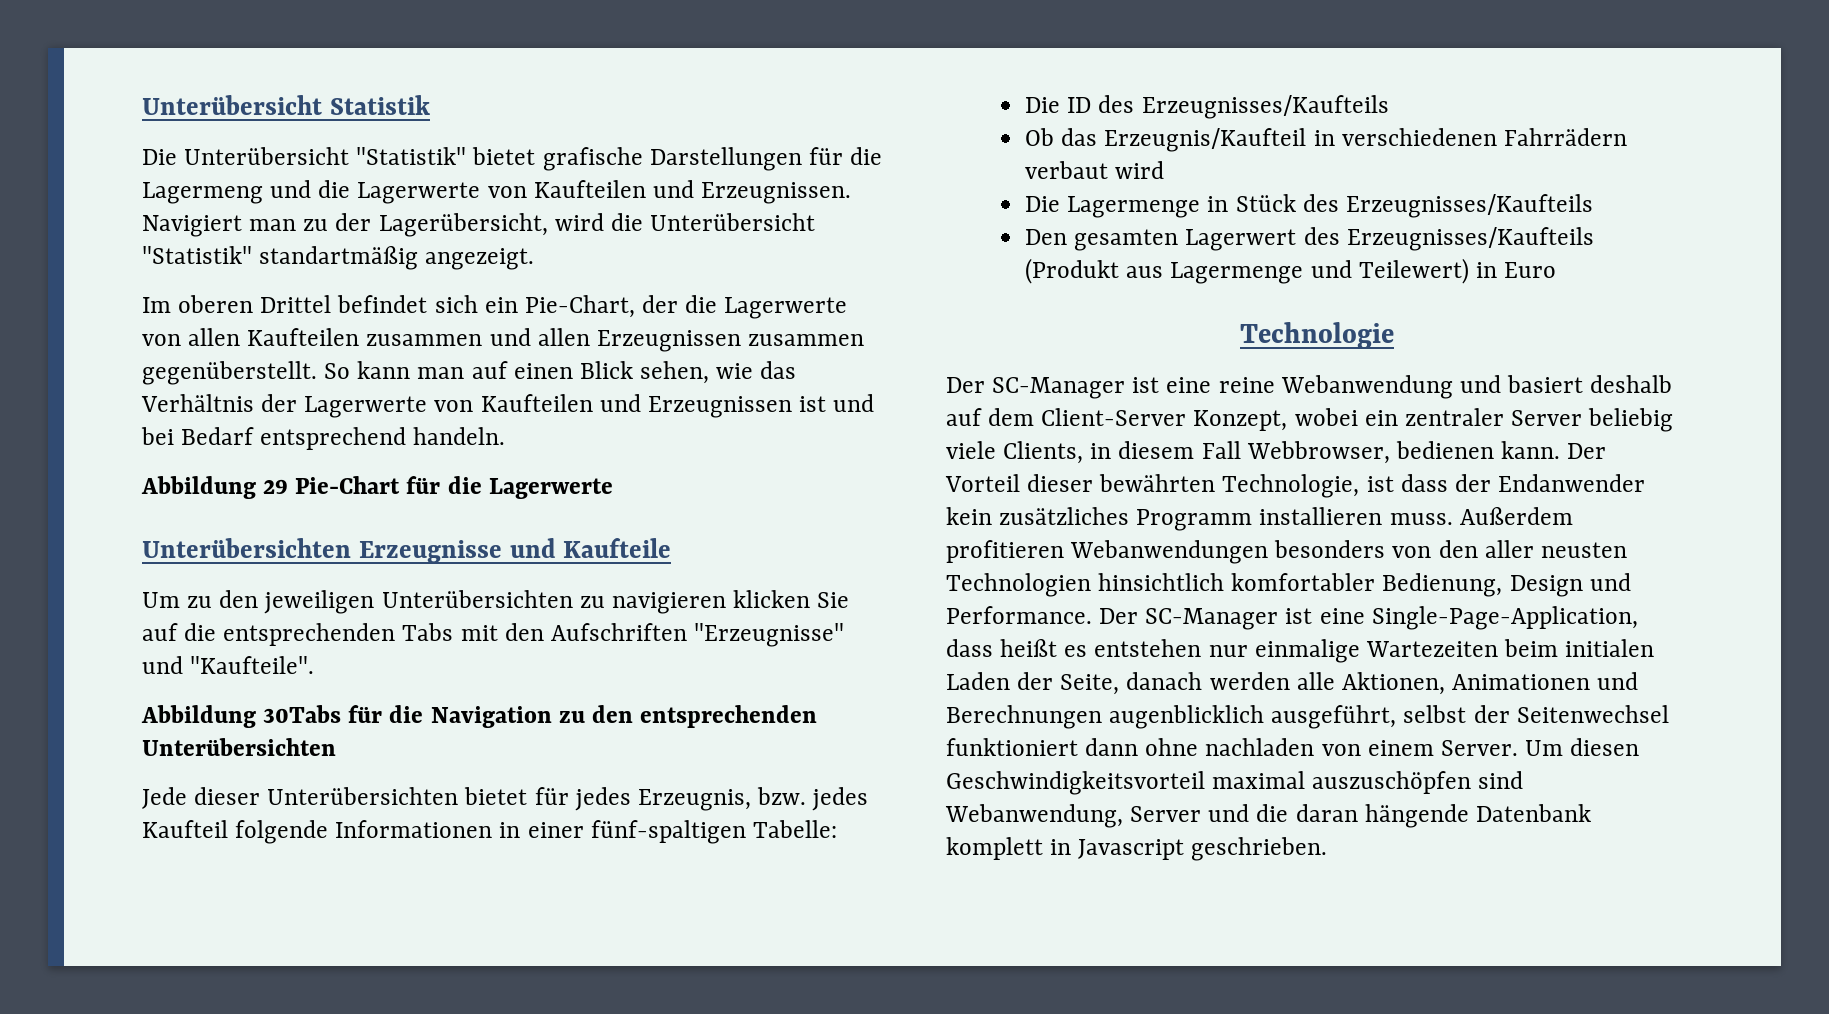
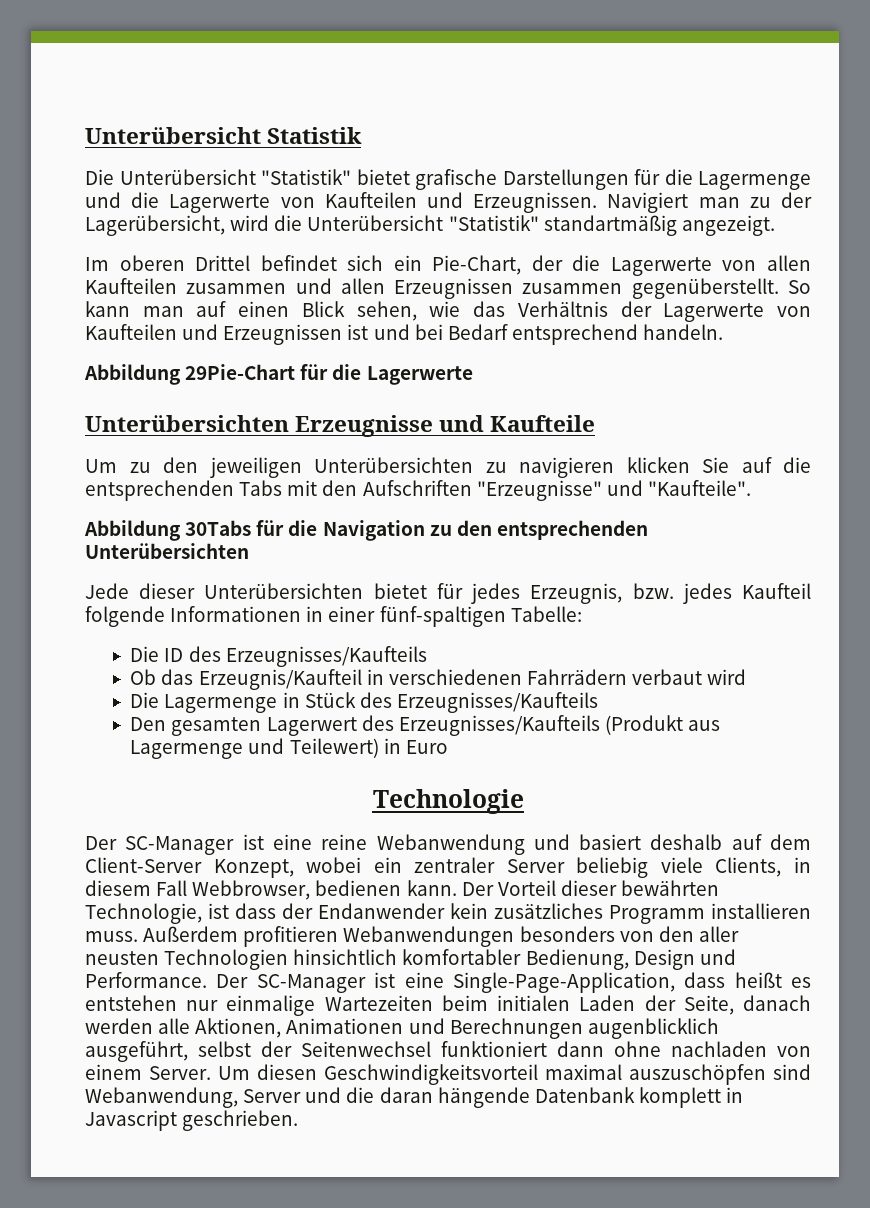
- Die Unterübersicht "Statistik" bietet grafische Darstellungen für die Lagermeng und die Lagerwerte von Kaufteilen und Erzeugnissen.
+ Die Unterübersicht "Statistik" bietet grafische Darstellungen für die Lagermenge und die Lagerwerte von Kaufteilen und Erzeugnissen.
- Abbildung 29 Pie-Chart für die Lagerwerte
+ Abbildung 29Pie-Chart für die Lagerwerte

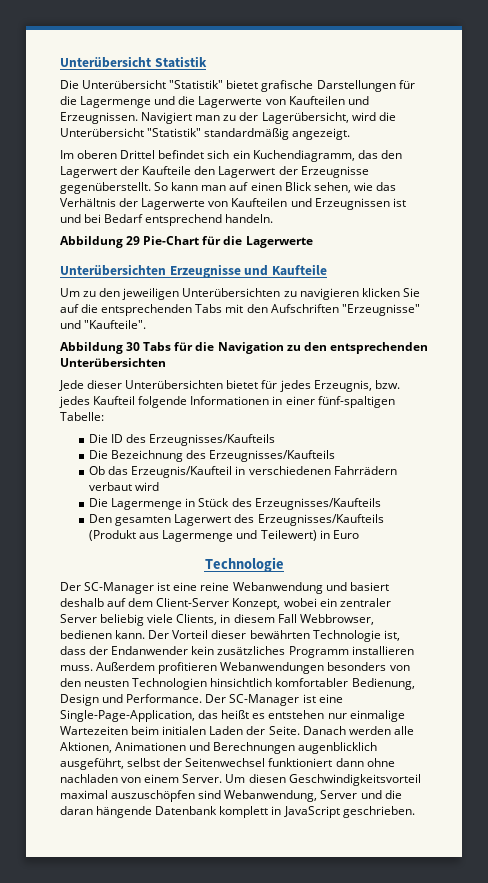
- Navigiert man zu der Lagerübersicht, wird die Unterübersicht "Statistik" standartmäßig angezeigt.
+ Navigiert man zu der Lagerübersicht, wird die Unterübersicht "Statistik" standardmäßig angezeigt.
- Im oberen Drittel befindet sich ein Pie-Chart, der die Lagerwerte von allen Kaufteilen zusammen und allen Erzeugnissen zusammen gegenüberstellt.
+ Im oberen Drittel befindet sich ein Kuchendiagramm, das den Lagerwert der Kaufteile den Lagerwert der Erzeugnisse gegenüberstellt.
- Abbildung 29Pie-Chart für die Lagerwerte
+ Abbildung 29 Pie-Chart für die Lagerwerte
- Abbildung 30Tabs für die Navigation zu den entsprechenden Unterübersichten
+ Abbildung 30 Tabs für die Navigation zu den entsprechenden Unterübersichten
+ Die Bezeichnung des Erzeugnisses/Kaufteils
- Der Vorteil dieser bewährten Technologie, ist dass der Endanwender kein zusätzliches Programm installieren muss.
+ Der Vorteil dieser bewährten Technologie ist, dass der Endanwender kein zusätzliches Programm installieren muss.
- Außerdem profitieren Webanwendungen besonders von den aller neusten Technologien hinsichtlich komfortabler Bedienung, Design und Performance.
+ Außerdem profitieren Webanwendungen besonders von den neusten Technologien hinsichtlich komfortabler Bedienung, Design und Performance.
- Der SC-Manager ist eine Single-Page-Application, dass heißt es entstehen nur einmalige Wartezeiten beim initialen Laden der Seite, danach werden alle Aktionen, Animationen und Berechnungen augenblicklich ausgeführt, selbst der Seitenwechsel funktioniert dann ohne nachladen von einem Server.
+ Der SC-Manager ist eine Single-Page-Application, das heißt es entstehen nur einmalige Wartezeiten beim initialen Laden der Seite. Danach werden alle Aktionen, Animationen und Berechnungen augenblicklich ausgeführt, selbst der Seitenwechsel funktioniert dann ohne nachladen von einem Server.
- Um diesen Geschwindigkeitsvorteil maximal auszuschöpfen sind Webanwendung, Server und die daran hängende Datenbank komplett in Javascript geschrieben.
+ Um diesen Geschwindigkeitsvorteil maximal auszuschöpfen sind Webanwendung, Server und die daran hängende Datenbank komplett in JavaScript geschrieben.

